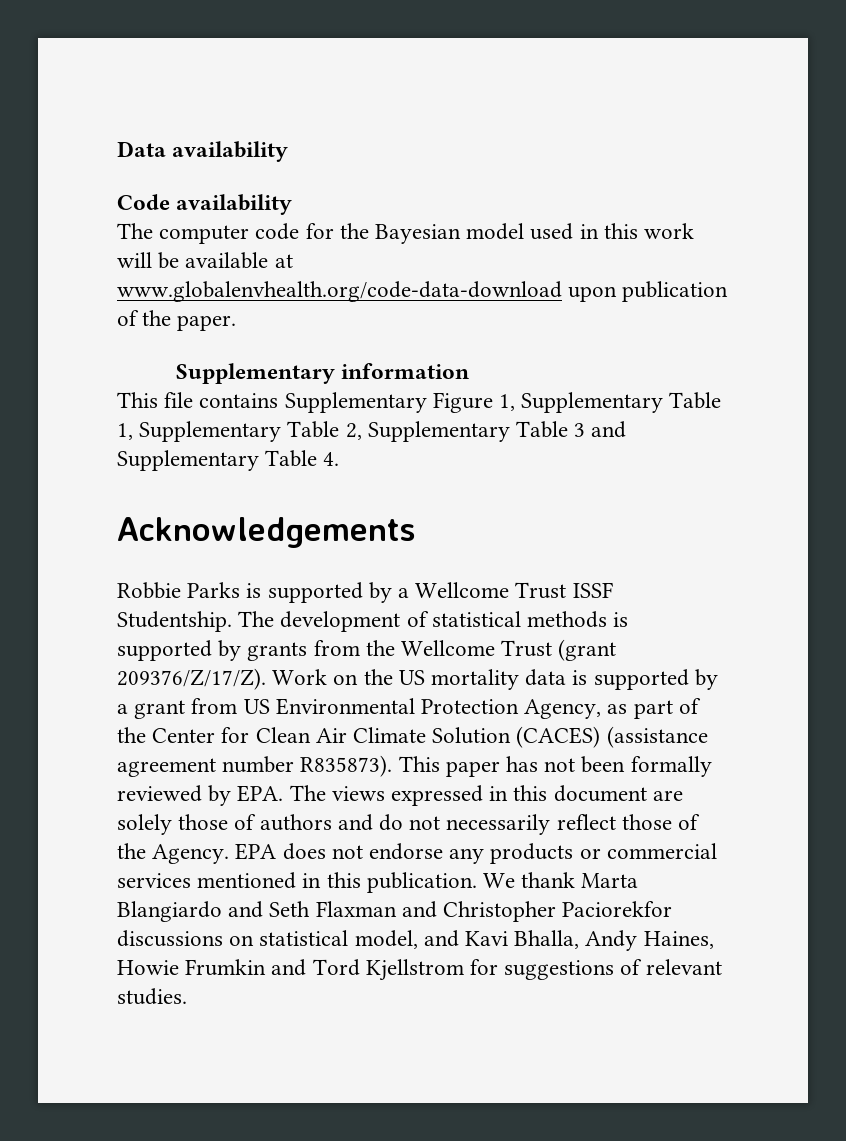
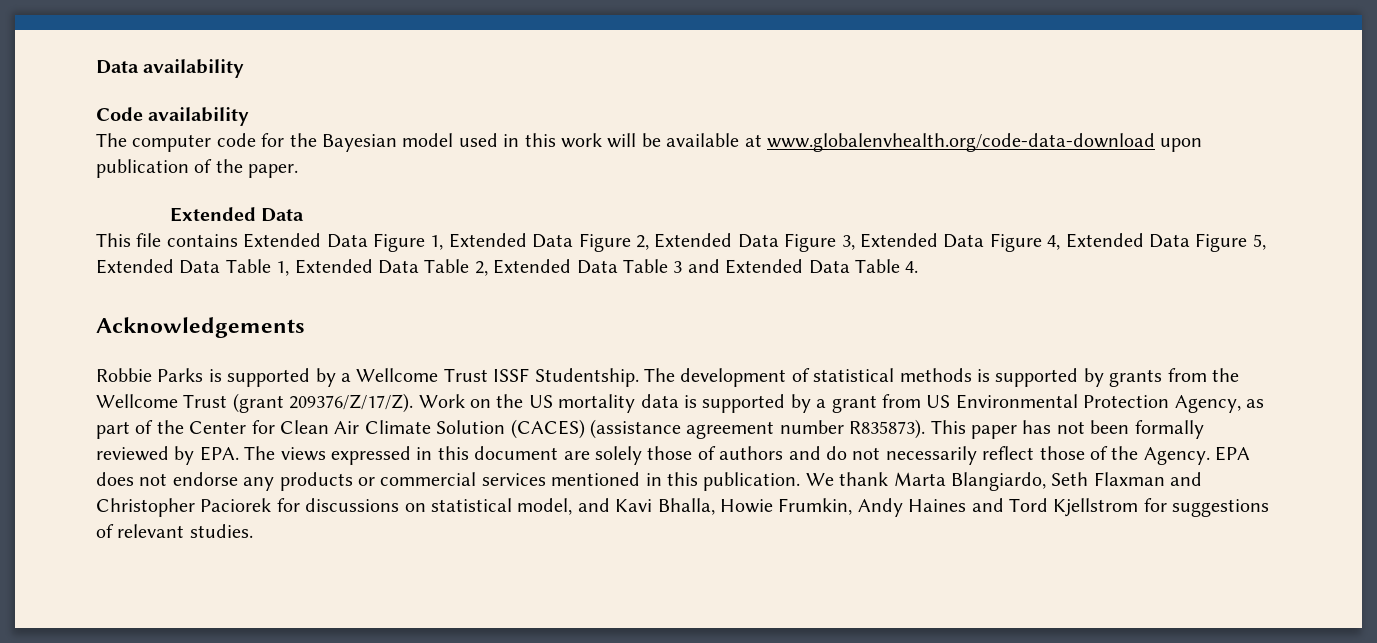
  The computer code for the Bayesian model used in this work will be available at www.globalenvhealth.org/code-data-download upon publication of the paper.
- Supplementary information
+ Extended Data
- This file contains Supplementary Figure 1, Supplementary Table 1, Supplementary Table 2, Supplementary Table 3 and Supplementary Table 4.
+ This file contains Extended Data Figure 1, Extended Data Figure 2, Extended Data Figure 3, Extended Data Figure 4, Extended Data Figure 5, Extended Data Table 1, Extended Data Table 2, Extended Data Table 3 and Extended Data Table 4.
- We thank Marta Blangiardo and Seth Flaxman and Christopher Paciorekfor discussions on statistical model, and Kavi Bhalla, Andy Haines, Howie Frumkin and Tord Kjellstrom for suggestions of relevant studies.
+ We thank Marta Blangiardo, Seth Flaxman and Christopher Paciorek for discussions on statistical model, and Kavi Bhalla, Howie Frumkin, Andy Haines and Tord Kjellstrom for suggestions of relevant studies.

